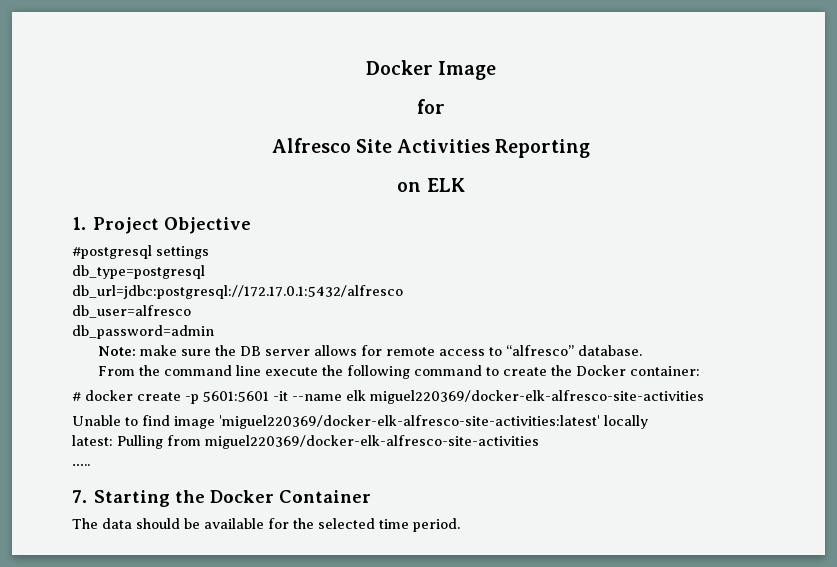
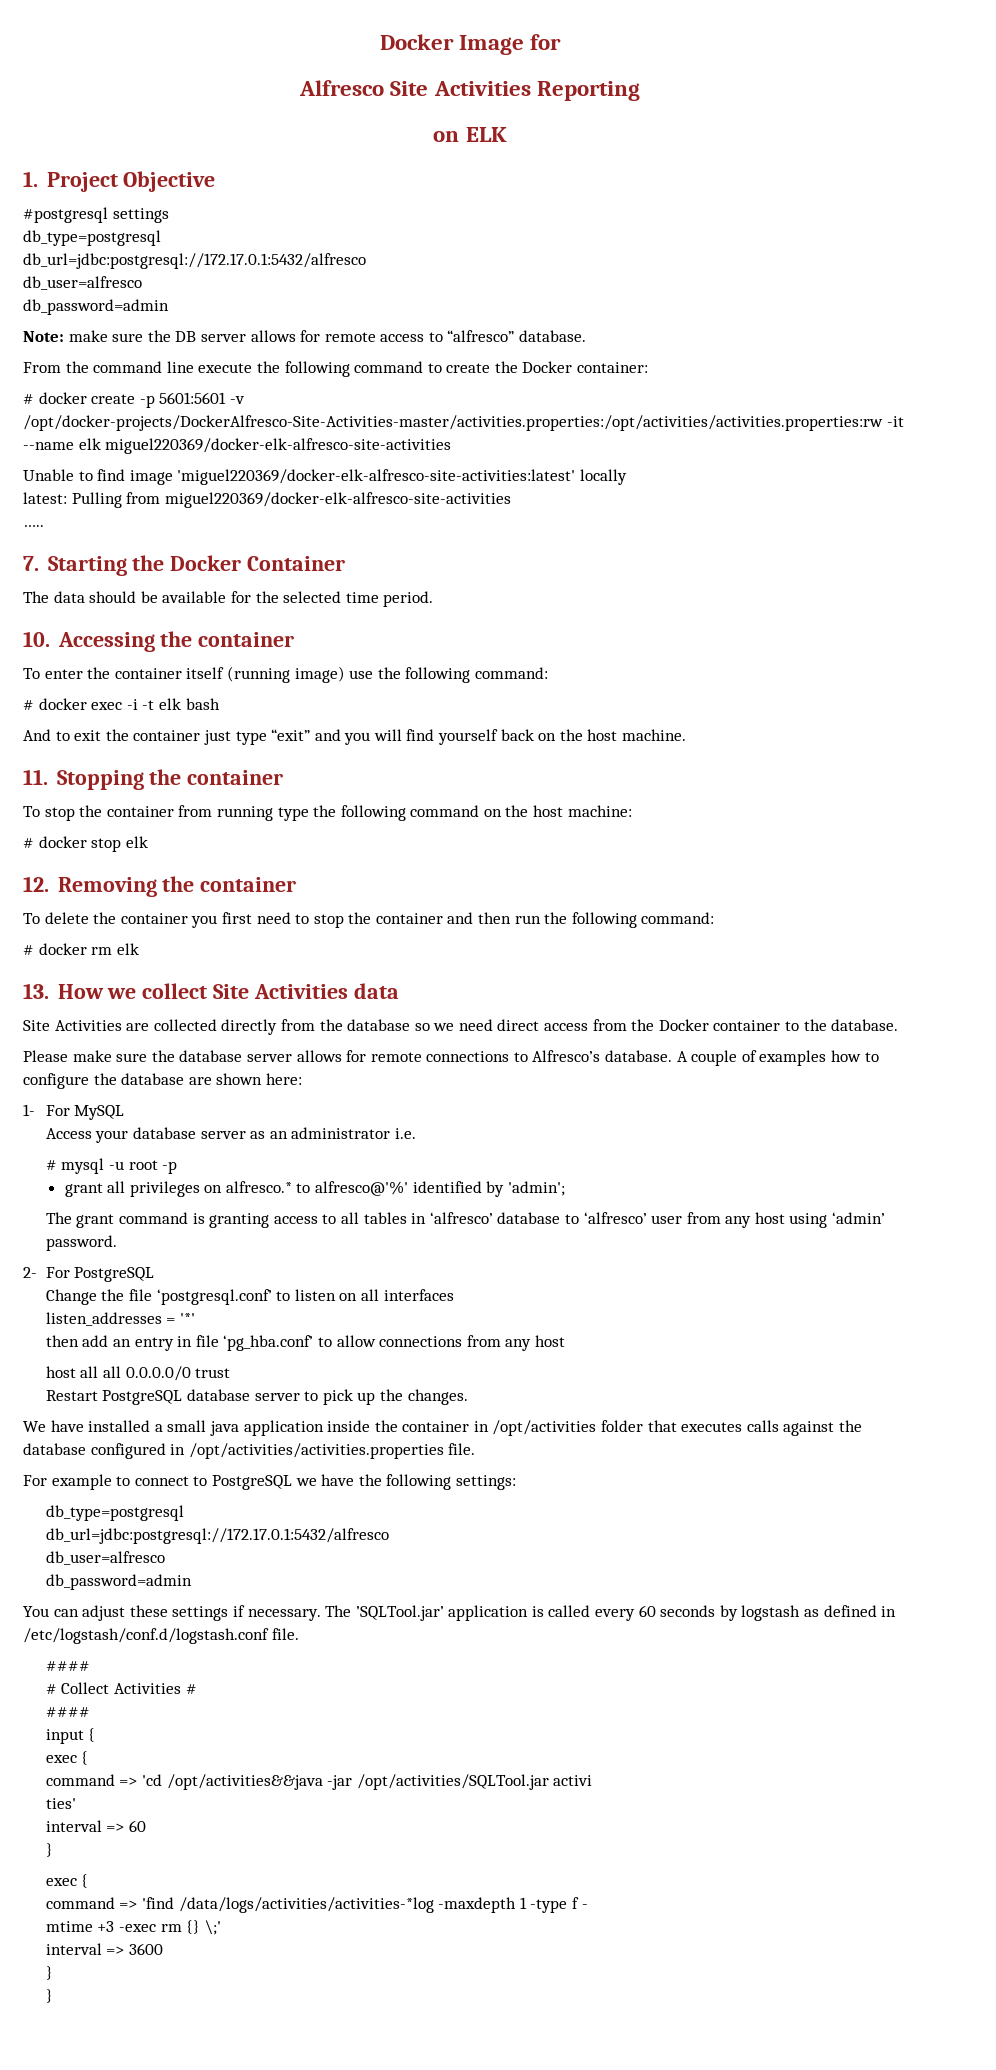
- Docker Image
- for
+ Docker Image for
- # docker create -p 5601:5601 -it --name elk miguel220369/docker-elk-alfresco-site-activities
+ # docker create -p 5601:5601 -v /opt/docker-projects/DockerAlfresco-Site-Activities-master/activities.properties:/opt/activities/activities.properties:rw -it --name elk miguel220369/docker-elk-alfresco-site-activities
+ 10. Accessing the container
+ To enter the container itself (running image) use the following command:
+ # docker exec -i -t elk bash
+ And to exit the container just type “exit” and you will find yourself back on the host machine.
+ 11. Stopping the container
+ To stop the container from running type the following command on the host machine:
+ # docker stop elk
+ 12. Removing the container
+ To delete the container you first need to stop the container and then run the following command:
+ # docker rm elk
+ 13. How we collect Site Activities data
+ Site Activities are collected directly from the database so we need direct access from the Docker container to the database.
+ Please make sure the database server allows for remote connections to Alfresco’s database. A couple of examples how to configure the database are shown here:
+ 1- For MySQL
+ Access your database server as an administrator i.e.
+ # mysql -u root -p
+ grant all privileges on alfresco.* to alfresco@'%' identified by 'admin';
+ The grant command is granting access to all tables in ‘alfresco’ database to ‘alfresco’ user from any host using ‘admin’ password.
+ 2- For PostgreSQL
+ Change the file ‘postgresql.conf’ to listen on all interfaces
+ listen_addresses = '*'
+ then add an entry in file ‘pg_hba.conf’ to allow connections from any host
+ host all all 0.0.0.0/0 trust
+ Restart PostgreSQL database server to pick up the changes.
+ We have installed a small java application inside the container in /opt/activities folder that executes calls against the database configured in /opt/activities/activities.properties file.
+ For example to connect to PostgreSQL we have the following settings:
+ db_type=postgresql
+ db_url=jdbc:postgresql://172.17.0.1:5432/alfresco
+ db_user=alfresco
+ db_password=admin
+ You can adjust these settings if necessary. The ’SQLTool.jar’ application is called every 60 seconds by logstash as defined in /etc/logstash/conf.d/logstash.conf file.
+ ####
+ # Collect Activities #
+ ####
+ input {
+ exec {
+ command => 'cd /opt/activities&&java -jar /opt/activities/SQLTool.jar activi
+ ties'
+ interval => 60
+ }
+ exec {
+ command => 'find /data/logs/activities/activities-*log -maxdepth 1 -type f -
+ mtime +3 -exec rm {} \;'
+ interval => 3600
+ }
+ }

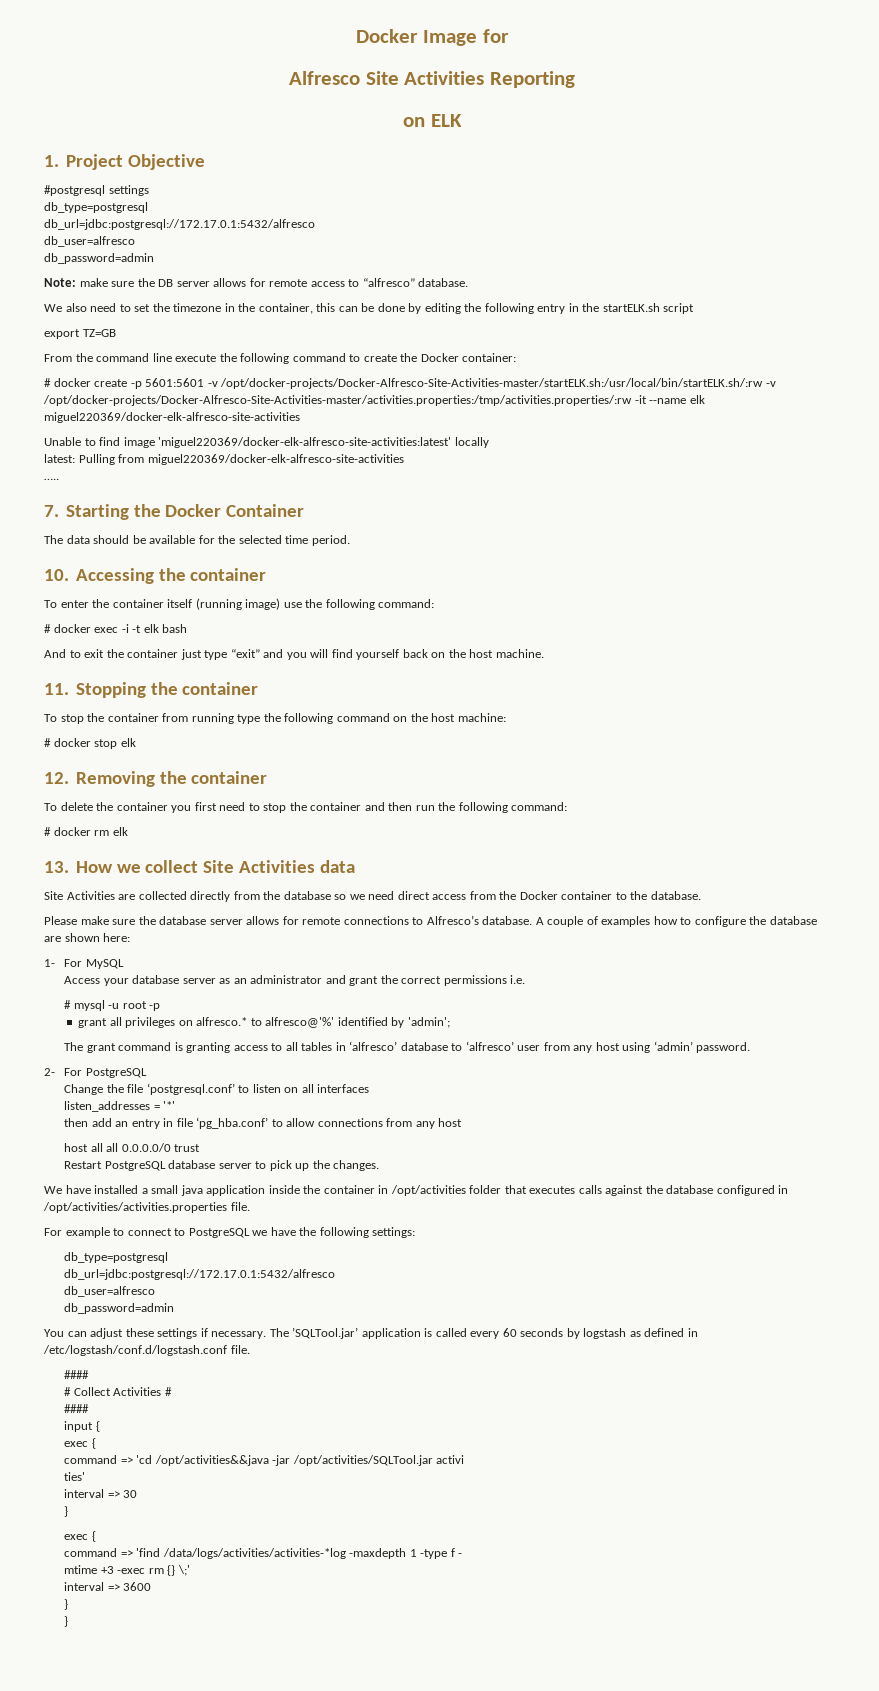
+ We also need to set the timezone in the container, this can be done by editing the following entry in the startELK.sh script
+ export TZ=GB
- # docker create -p 5601:5601 -v /opt/docker-projects/DockerAlfresco-Site-Activities-master/activities.properties:/opt/activities/activities.properties:rw -it --name elk miguel220369/docker-elk-alfresco-site-activities
+ # docker create -p 5601:5601 -v /opt/docker-projects/Docker-Alfresco-Site-Activities-master/startELK.sh:/usr/local/bin/startELK.sh/:rw -v /opt/docker-projects/Docker-Alfresco-Site-Activities-master/activities.properties:/tmp/activities.properties/:rw -it --name elk miguel220369/docker-elk-alfresco-site-activities
- Access your database server as an administrator i.e.
+ Access your database server as an administrator and grant the correct permissions i.e.
- interval => 60
+ interval => 30

